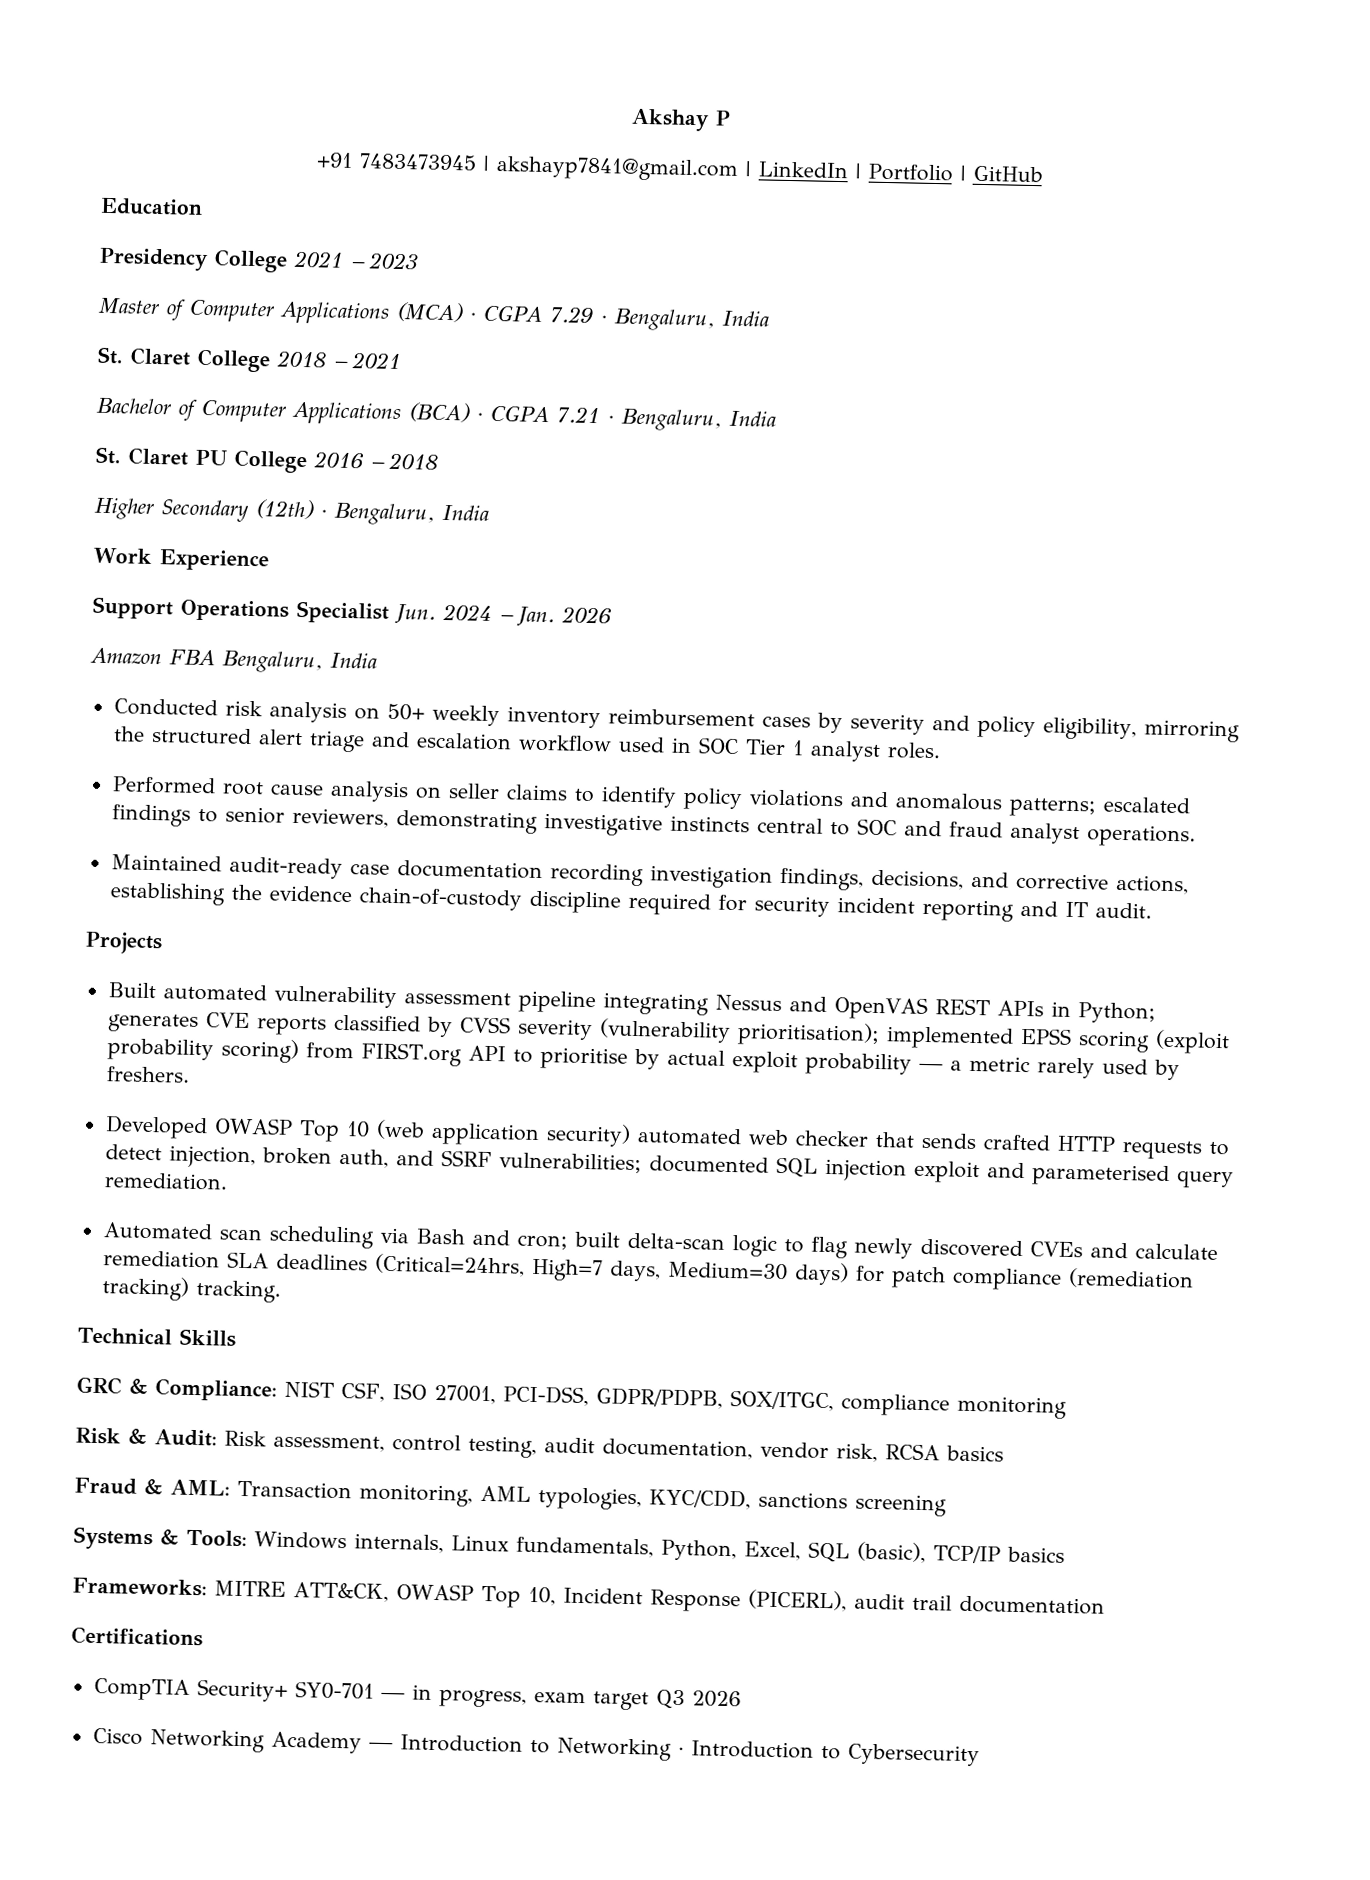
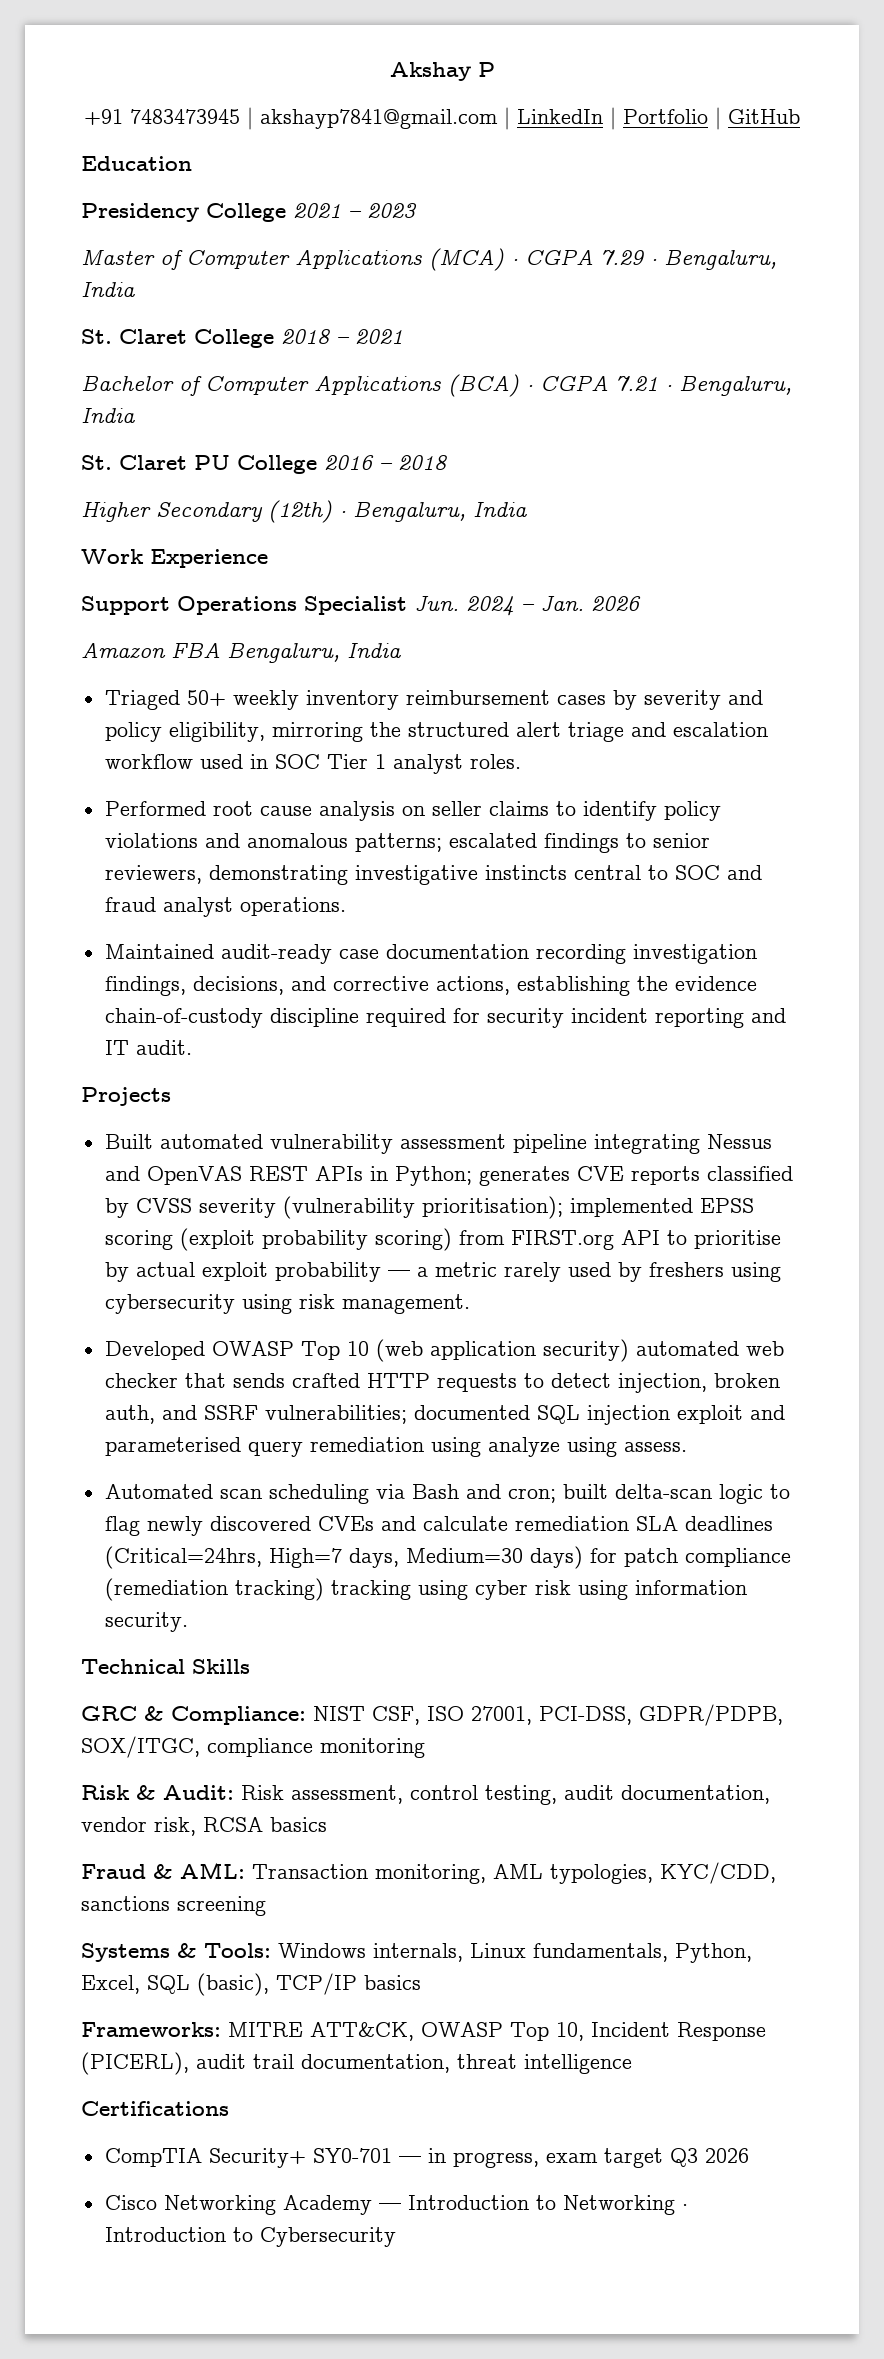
- Conducted risk analysis on 50+ weekly inventory reimbursement cases by severity and policy eligibility, mirroring the structured alert triage and escalation workflow used in SOC Tier 1 analyst roles.
+ Triaged 50+ weekly inventory reimbursement cases by severity and policy eligibility, mirroring the structured alert triage and escalation workflow used in SOC Tier 1 analyst roles.
- Built automated vulnerability assessment pipeline integrating Nessus and OpenVAS REST APIs in Python; generates CVE reports classified by CVSS severity (vulnerability prioritisation); implemented EPSS scoring (exploit probability scoring) from FIRST.org API to prioritise by actual exploit probability — a metric rarely used by freshers.
+ Built automated vulnerability assessment pipeline integrating Nessus and OpenVAS REST APIs in Python; generates CVE reports classified by CVSS severity (vulnerability prioritisation); implemented EPSS scoring (exploit probability scoring) from FIRST.org API to prioritise by actual exploit probability — a metric rarely used by freshers using cybersecurity using risk management.
- Developed OWASP Top 10 (web application security) automated web checker that sends crafted HTTP requests to detect injection, broken auth, and SSRF vulnerabilities; documented SQL injection exploit and parameterised query remediation.
+ Developed OWASP Top 10 (web application security) automated web checker that sends crafted HTTP requests to detect injection, broken auth, and SSRF vulnerabilities; documented SQL injection exploit and parameterised query remediation using analyze using assess.
- Automated scan scheduling via Bash and cron; built delta-scan logic to flag newly discovered CVEs and calculate remediation SLA deadlines (Critical=24hrs, High=7 days, Medium=30 days) for patch compliance (remediation tracking) tracking.
+ Automated scan scheduling via Bash and cron; built delta-scan logic to flag newly discovered CVEs and calculate remediation SLA deadlines (Critical=24hrs, High=7 days, Medium=30 days) for patch compliance (remediation tracking) tracking using cyber risk using information security.
- Frameworks: MITRE ATT&CK, OWASP Top 10, Incident Response (PICERL), audit trail documentation
+ Frameworks: MITRE ATT&CK, OWASP Top 10, Incident Response (PICERL), audit trail documentation, threat intelligence

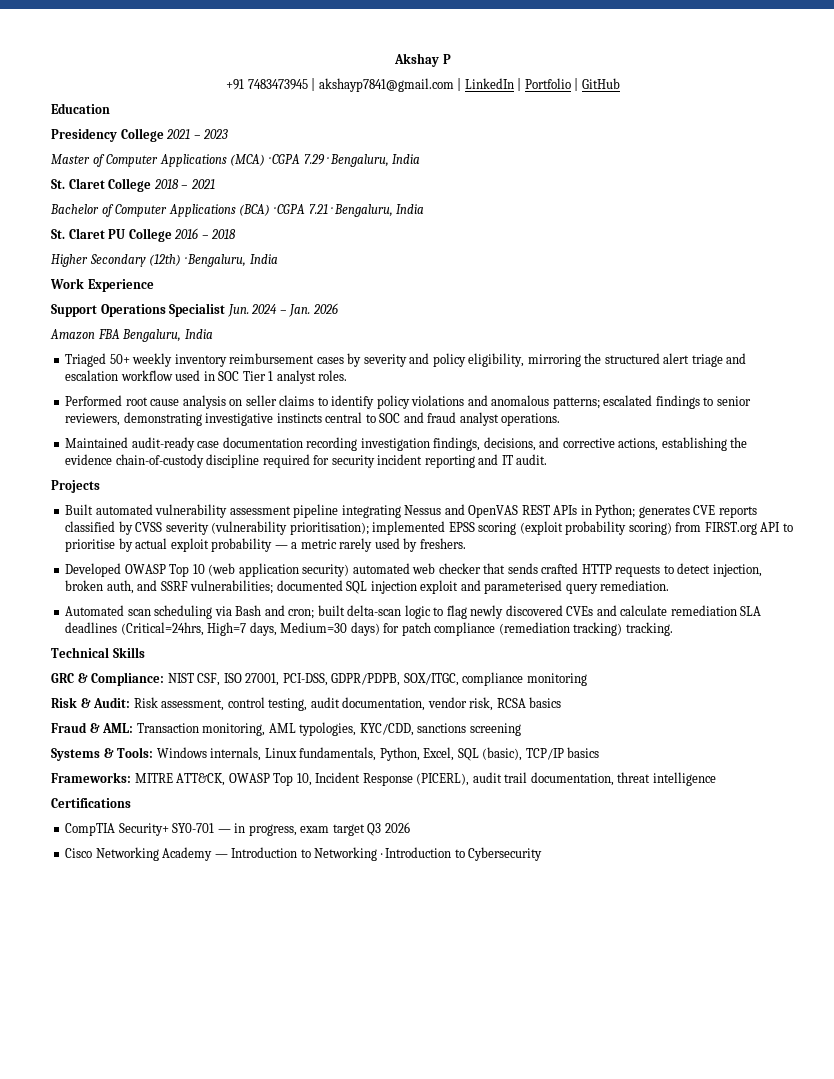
- Built automated vulnerability assessment pipeline integrating Nessus and OpenVAS REST APIs in Python; generates CVE reports classified by CVSS severity (vulnerability prioritisation); implemented EPSS scoring (exploit probability scoring) from FIRST.org API to prioritise by actual exploit probability — a metric rarely used by freshers using cybersecurity using risk management.
+ Built automated vulnerability assessment pipeline integrating Nessus and OpenVAS REST APIs in Python; generates CVE reports classified by CVSS severity (vulnerability prioritisation); implemented EPSS scoring (exploit probability scoring) from FIRST.org API to prioritise by actual exploit probability — a metric rarely used by freshers.
- Developed OWASP Top 10 (web application security) automated web checker that sends crafted HTTP requests to detect injection, broken auth, and SSRF vulnerabilities; documented SQL injection exploit and parameterised query remediation using analyze using assess.
+ Developed OWASP Top 10 (web application security) automated web checker that sends crafted HTTP requests to detect injection, broken auth, and SSRF vulnerabilities; documented SQL injection exploit and parameterised query remediation.
- Automated scan scheduling via Bash and cron; built delta-scan logic to flag newly discovered CVEs and calculate remediation SLA deadlines (Critical=24hrs, High=7 days, Medium=30 days) for patch compliance (remediation tracking) tracking using cyber risk using information security.
+ Automated scan scheduling via Bash and cron; built delta-scan logic to flag newly discovered CVEs and calculate remediation SLA deadlines (Critical=24hrs, High=7 days, Medium=30 days) for patch compliance (remediation tracking) tracking.

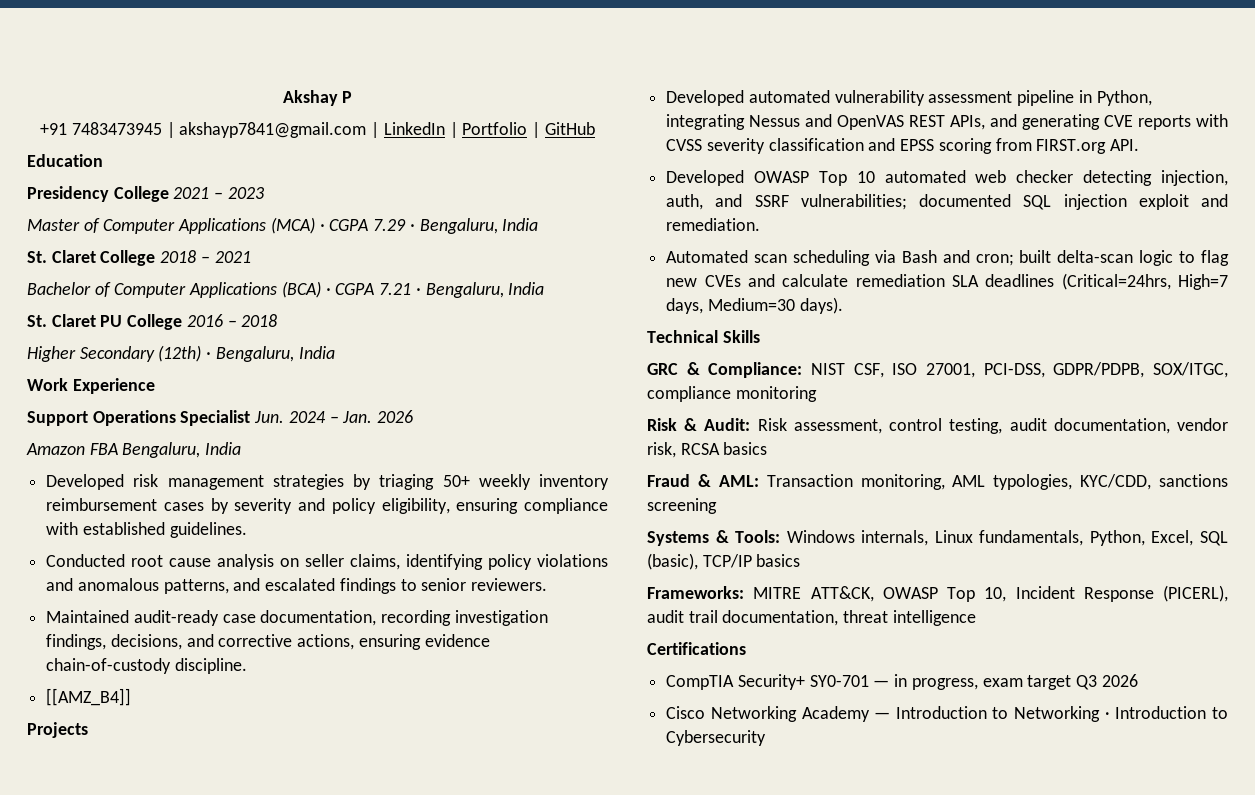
- Triaged 50+ weekly inventory reimbursement cases by severity and policy eligibility, mirroring the structured alert triage and escalation workflow used in SOC Tier 1 analyst roles.
- Performed root cause analysis on seller claims to identify policy violations and anomalous patterns; escalated findings to senior reviewers, demonstrating investigative instincts central to SOC and fraud analyst operations.
+ Developed risk management strategies by triaging 50+ weekly inventory reimbursement cases by severity and policy eligibility, ensuring compliance with established guidelines.
+ Conducted root cause analysis on seller claims, identifying policy violations and anomalous patterns, and escalated findings to senior reviewers.
- Maintained audit-ready case documentation recording investigation findings, decisions, and corrective actions, establishing the evidence chain-of-custody discipline required for security incident reporting and IT audit.
+ Maintained audit-ready case documentation, recording investigation findings, decisions, and corrective actions, ensuring evidence chain-of-custody discipline.
+ [[AMZ_B4]]
- Built automated vulnerability assessment pipeline integrating Nessus and OpenVAS REST APIs in Python; generates CVE reports classified by CVSS severity (vulnerability prioritisation); implemented EPSS scoring (exploit probability scoring) from FIRST.org API to prioritise by actual exploit probability — a metric rarely used by freshers.
- Developed OWASP Top 10 (web application security) automated web checker that sends crafted HTTP requests to detect injection, broken auth, and SSRF vulnerabilities; documented SQL injection exploit and parameterised query remediation.
+ Developed automated vulnerability assessment pipeline in Python, integrating Nessus and OpenVAS REST APIs, and generating CVE reports with CVSS severity classification and EPSS scoring from FIRST.org API.
+ Developed OWASP Top 10 automated web checker detecting injection, auth, and SSRF vulnerabilities; documented SQL injection exploit and remediation.
- Automated scan scheduling via Bash and cron; built delta-scan logic to flag newly discovered CVEs and calculate remediation SLA deadlines (Critical=24hrs, High=7 days, Medium=30 days) for patch compliance (remediation tracking) tracking.
+ Automated scan scheduling via Bash and cron; built delta-scan logic to flag new CVEs and calculate remediation SLA deadlines (Critical=24hrs, High=7 days, Medium=30 days).

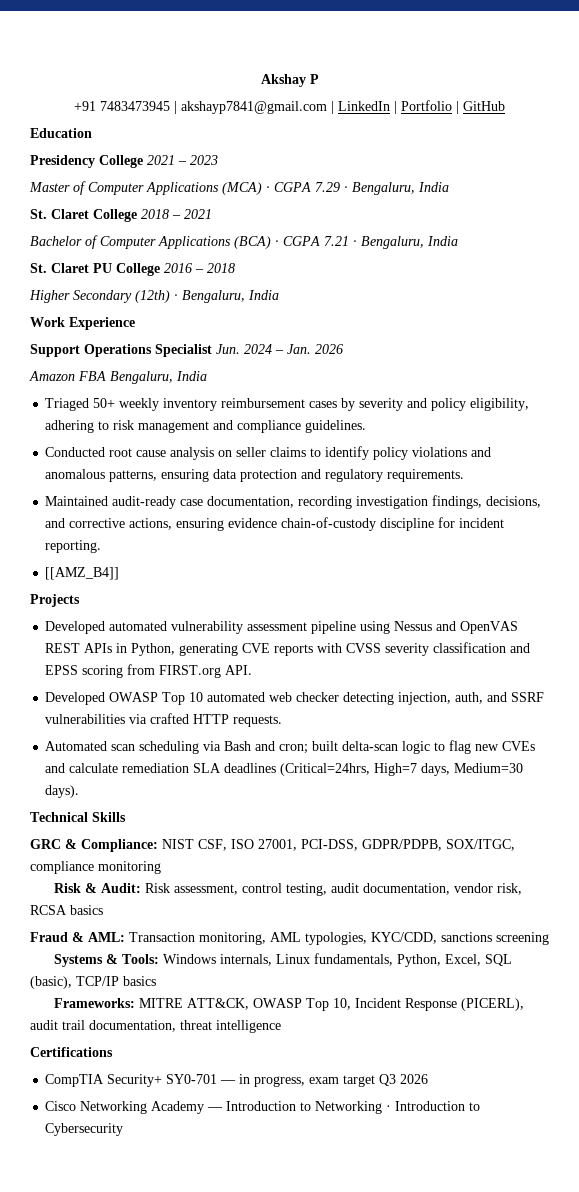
- Developed risk management strategies by triaging 50+ weekly inventory reimbursement cases by severity and policy eligibility, ensuring compliance with established guidelines.
+ Triaged 50+ weekly inventory reimbursement cases by severity and policy eligibility, adhering to risk management and compliance guidelines.
- Conducted root cause analysis on seller claims, identifying policy violations and anomalous patterns, and escalated findings to senior reviewers.
+ Conducted root cause analysis on seller claims to identify policy violations and anomalous patterns, ensuring data protection and regulatory requirements.
- Maintained audit-ready case documentation, recording investigation findings, decisions, and corrective actions, ensuring evidence chain-of-custody discipline.
+ Maintained audit-ready case documentation, recording investigation findings, decisions, and corrective actions, ensuring evidence chain-of-custody discipline for incident reporting.
- Developed automated vulnerability assessment pipeline in Python, integrating Nessus and OpenVAS REST APIs, and generating CVE reports with CVSS severity classification and EPSS scoring from FIRST.org API.
+ Developed automated vulnerability assessment pipeline using Nessus and OpenVAS REST APIs in Python, generating CVE reports with CVSS severity classification and EPSS scoring from FIRST.org API.
- Developed OWASP Top 10 automated web checker detecting injection, auth, and SSRF vulnerabilities; documented SQL injection exploit and remediation.
+ Developed OWASP Top 10 automated web checker detecting injection, auth, and SSRF vulnerabilities via crafted HTTP requests.

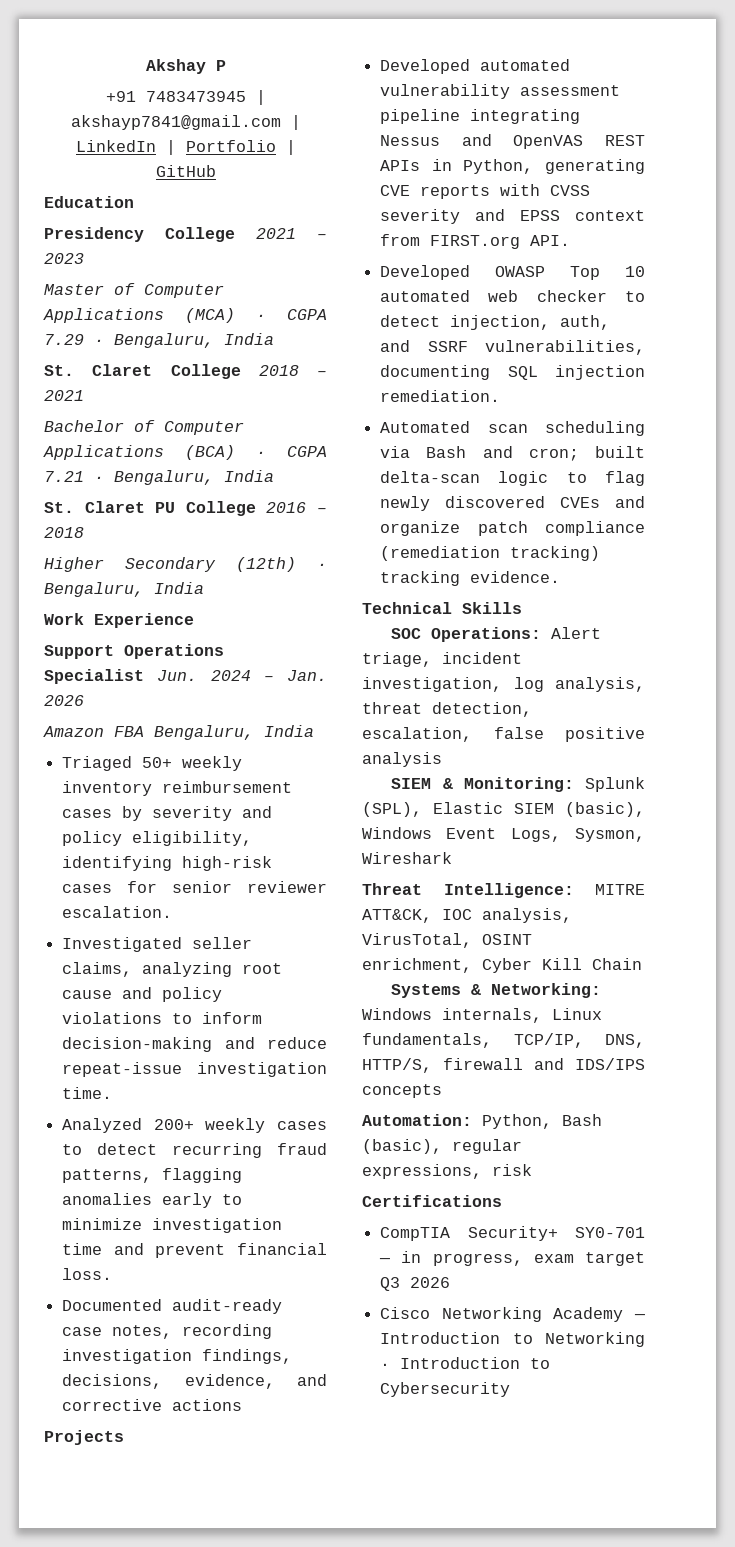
- Triaged 50+ weekly inventory reimbursement cases by severity and policy eligibility, adhering to risk management and compliance guidelines.
- Conducted root cause analysis on seller claims to identify policy violations and anomalous patterns, ensuring data protection and regulatory requirements.
- Maintained audit-ready case documentation, recording investigation findings, decisions, and corrective actions, ensuring evidence chain-of-custody discipline for incident reporting.
- [[AMZ_B4]]
+ Triaged 50+ weekly inventory reimbursement cases by severity and policy eligibility, identifying high-risk cases for senior reviewer escalation.
+ Investigated seller claims, analyzing root cause and policy violations to inform decision-making and reduce repeat-issue investigation time.
+ Analyzed 200+ weekly cases to detect recurring fraud patterns, flagging anomalies early to minimize investigation time and prevent financial loss.
+ Documented audit-ready case notes, recording investigation findings, decisions, evidence, and corrective actions
- Developed automated vulnerability assessment pipeline using Nessus and OpenVAS REST APIs in Python, generating CVE reports with CVSS severity classification and EPSS scoring from FIRST.org API.
+ Developed automated vulnerability assessment pipeline integrating Nessus and OpenVAS REST APIs in Python, generating CVE reports with CVSS severity and EPSS context from FIRST.org API.
- Developed OWASP Top 10 automated web checker detecting injection, auth, and SSRF vulnerabilities via crafted HTTP requests.
+ Developed OWASP Top 10 automated web checker to detect injection, auth, and SSRF vulnerabilities, documenting SQL injection remediation.
- Automated scan scheduling via Bash and cron; built delta-scan logic to flag new CVEs and calculate remediation SLA deadlines (Critical=24hrs, High=7 days, Medium=30 days).
+ Automated scan scheduling via Bash and cron; built delta-scan logic to flag newly discovered CVEs and organize patch compliance (remediation tracking) tracking evidence.
  Technical Skills
- GRC & Compliance: NIST CSF, ISO 27001, PCI-DSS, GDPR/PDPB, SOX/ITGC, compliance monitoring
- Risk & Audit: Risk assessment, control testing, audit documentation, vendor risk, RCSA basics
- Fraud & AML: Transaction monitoring, AML typologies, KYC/CDD, sanctions screening
+ SOC Operations: Alert triage, incident investigation, log analysis, threat detection, escalation, false positive analysis
+ SIEM & Monitoring: Splunk (SPL), Elastic SIEM (basic), Windows Event Logs, Sysmon, Wireshark
+ Threat Intelligence: MITRE ATT&CK, IOC analysis, VirusTotal, OSINT enrichment, Cyber Kill Chain
- Systems & Tools: Windows internals, Linux fundamentals, Python, Excel, SQL (basic), TCP/IP basics
- Frameworks: MITRE ATT&CK, OWASP Top 10, Incident Response (PICERL), audit trail documentation, threat intelligence
+ Systems & Networking: Windows internals, Linux fundamentals, TCP/IP, DNS, HTTP/S, firewall and IDS/IPS concepts
+ Automation: Python, Bash (basic), regular expressions, risk

